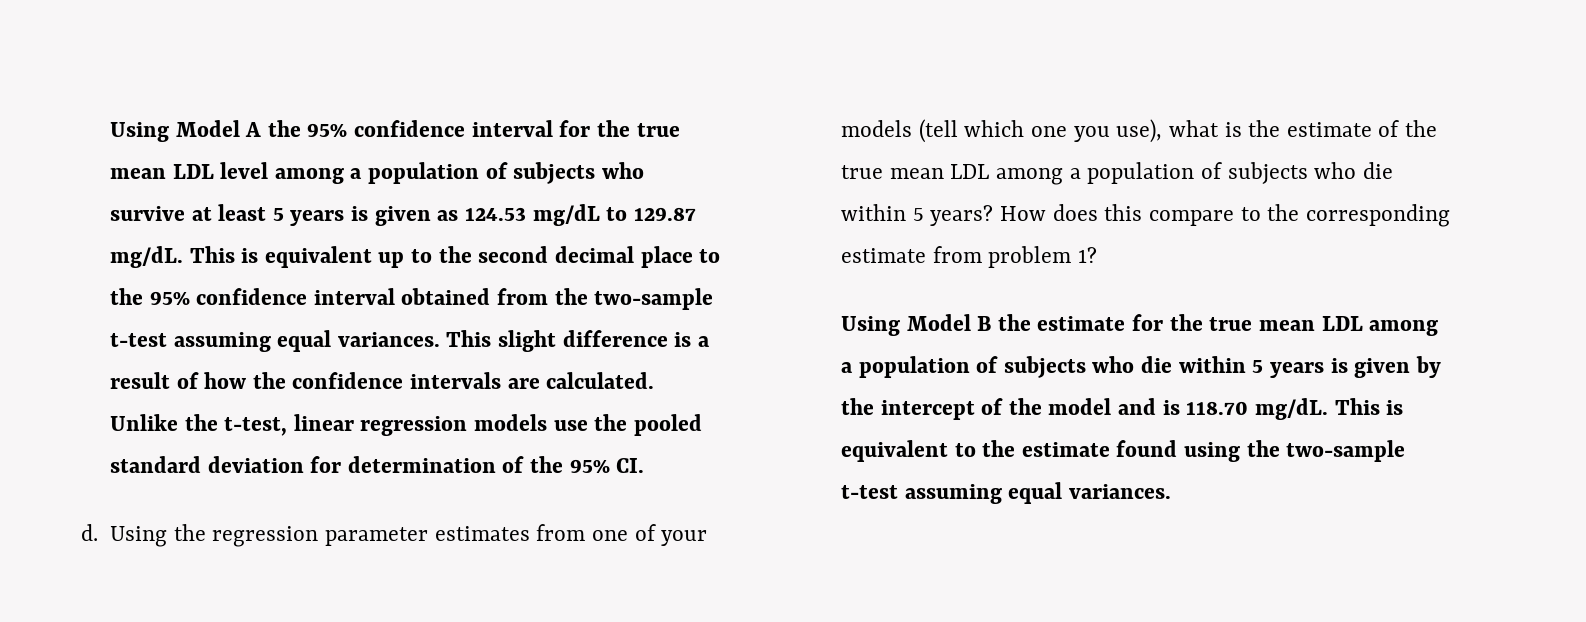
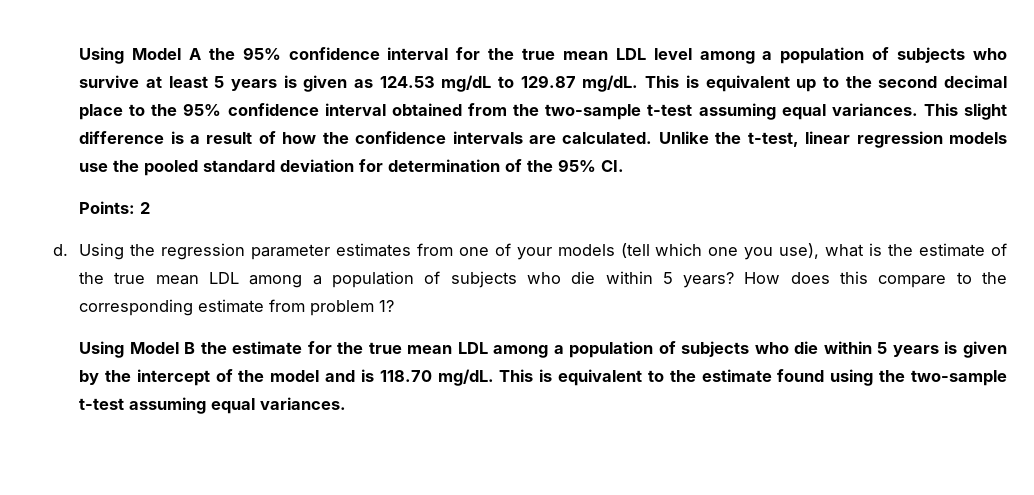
+ Points: 2

